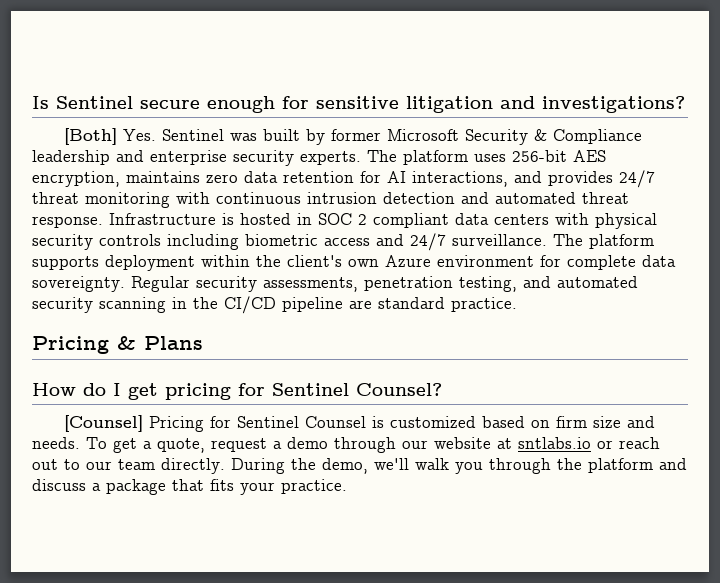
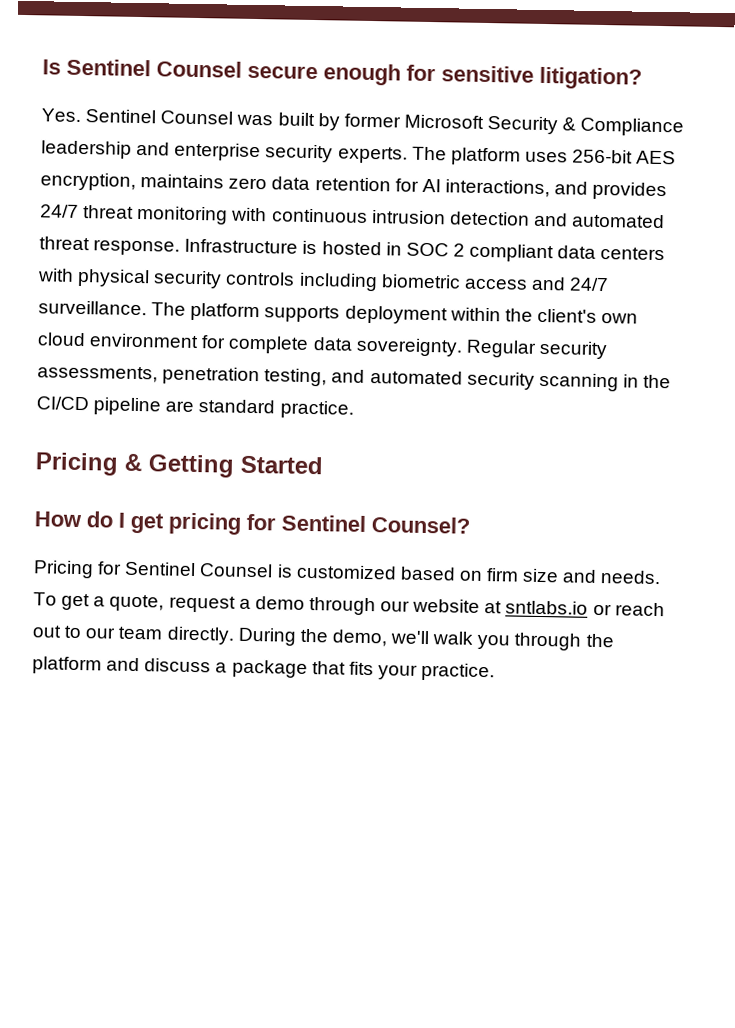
- Is Sentinel secure enough for sensitive litigation and investigations?
- [Both] Yes. Sentinel was built by former Microsoft Security & Compliance leadership and enterprise security experts.
+ Is Sentinel Counsel secure enough for sensitive litigation?
+ Yes. Sentinel Counsel was built by former Microsoft Security & Compliance leadership and enterprise security experts.
- The platform supports deployment within the client's own Azure environment for complete data sovereignty.
+ The platform supports deployment within the client's own cloud environment for complete data sovereignty.
- Pricing & Plans
+ Pricing & Getting Started
- [Counsel] Pricing for Sentinel Counsel is customized based on firm size and needs.
+ Pricing for Sentinel Counsel is customized based on firm size and needs.

